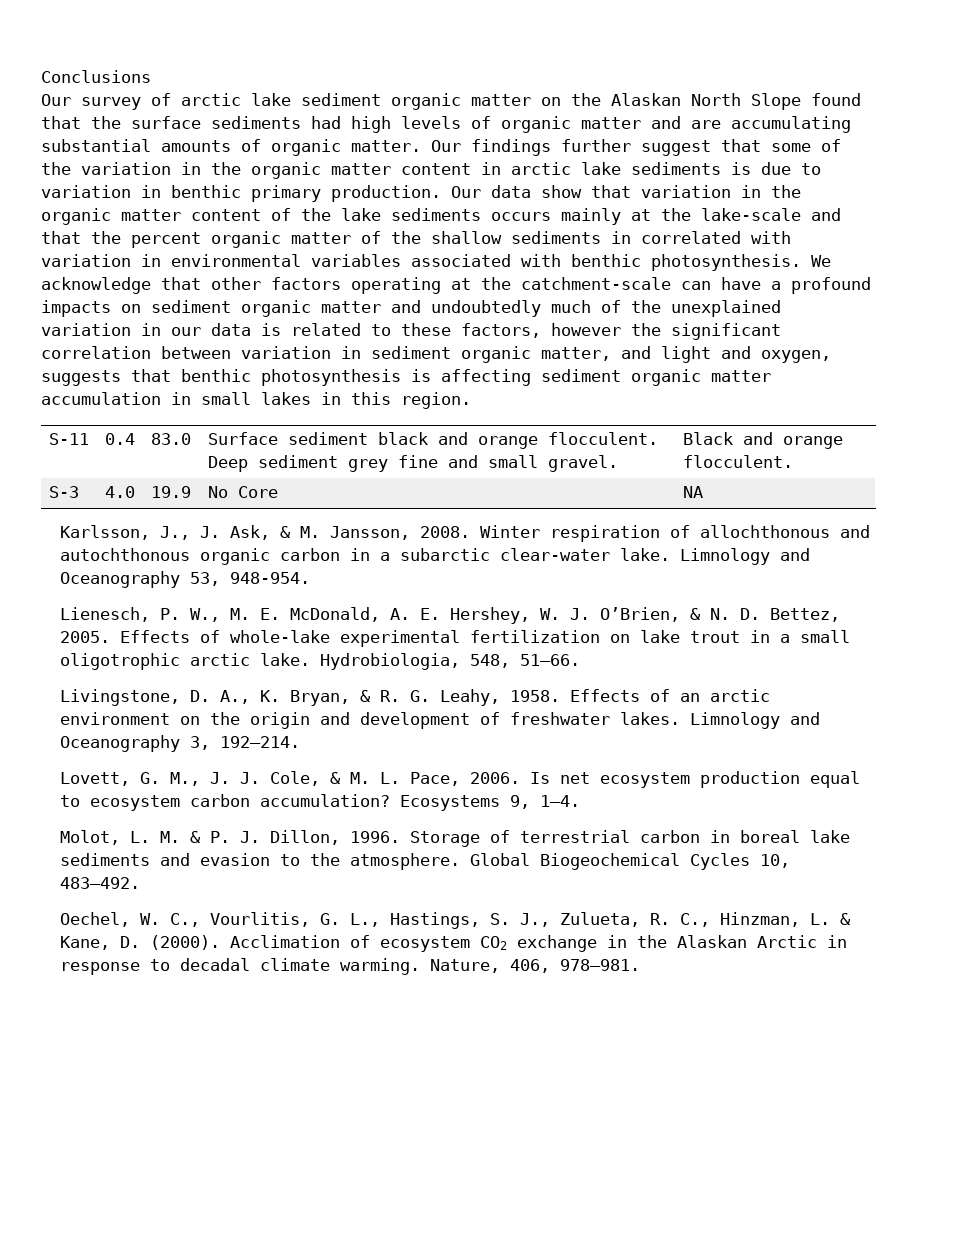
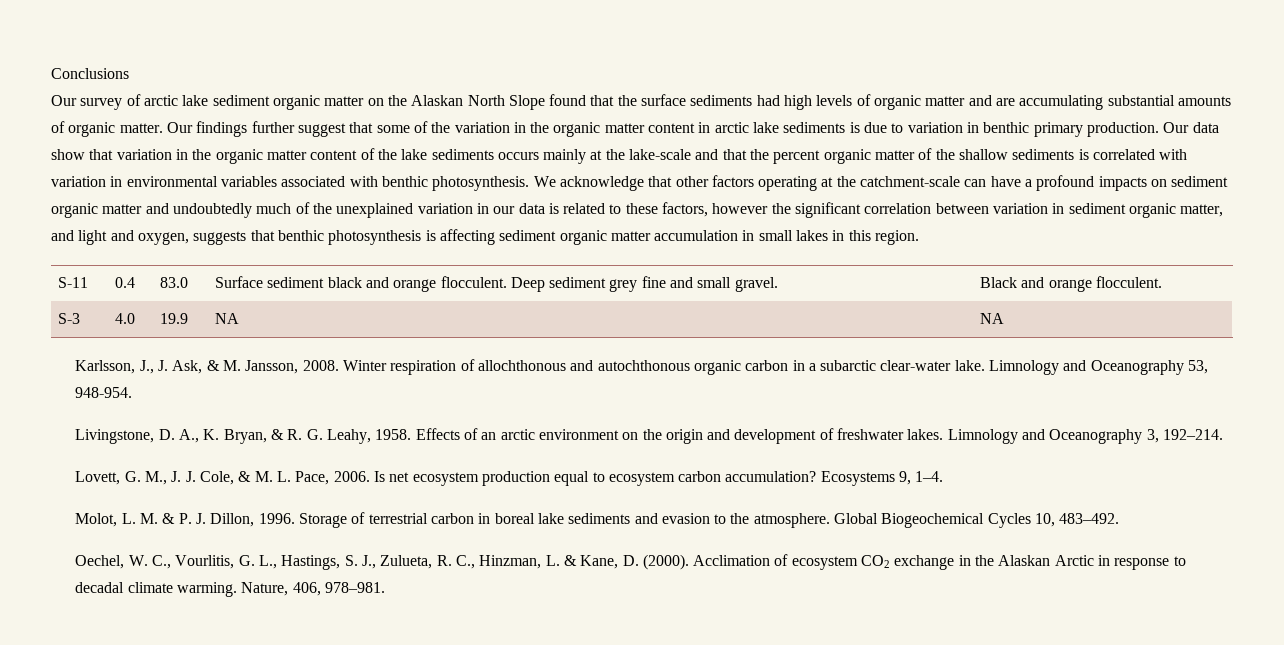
- Our data show that variation in the organic matter content of the lake sediments occurs mainly at the lake-scale and that the percent organic matter of the shallow sediments in correlated with variation in environmental variables associated with benthic photosynthesis.
+ Our data show that variation in the organic matter content of the lake sediments occurs mainly at the lake-scale and that the percent organic matter of the shallow sediments is correlated with variation in environmental variables associated with benthic photosynthesis.
- S-3 | 4.0 | 19.9 | No Core | NA
+ S-3 | 4.0 | 19.9 | NA | NA
- Lienesch, P. W., M. E. McDonald, A. E. Hershey, W. J. O’Brien, & N. D. Bettez, 2005. Effects of whole-lake experimental fertilization on lake trout in a small oligotrophic arctic lake. Hydrobiologia, 548, 51–66.

